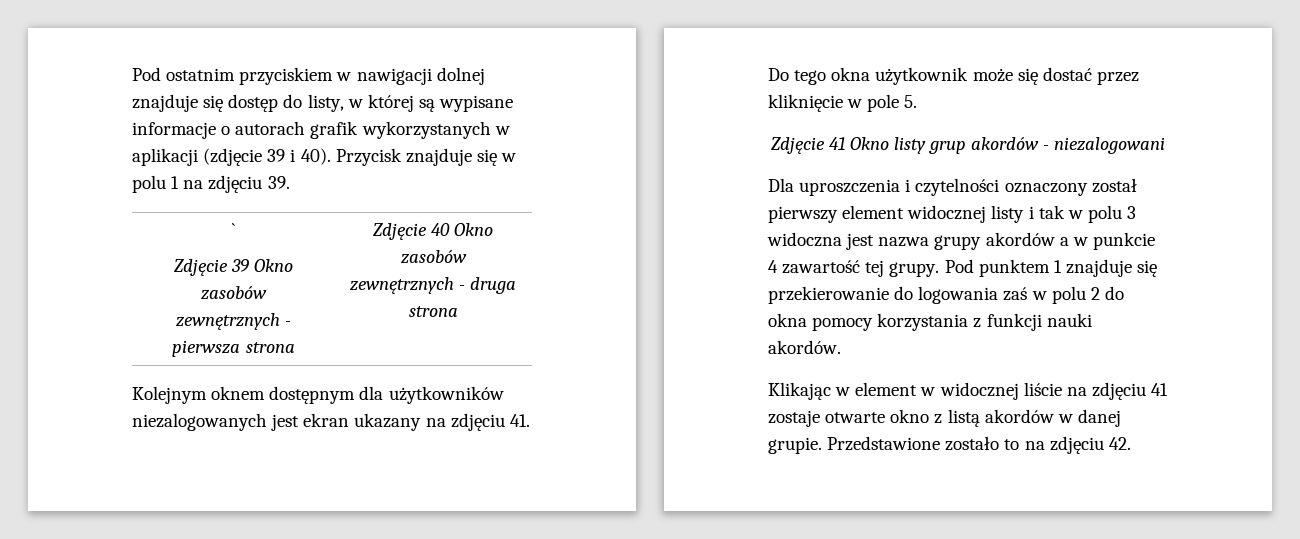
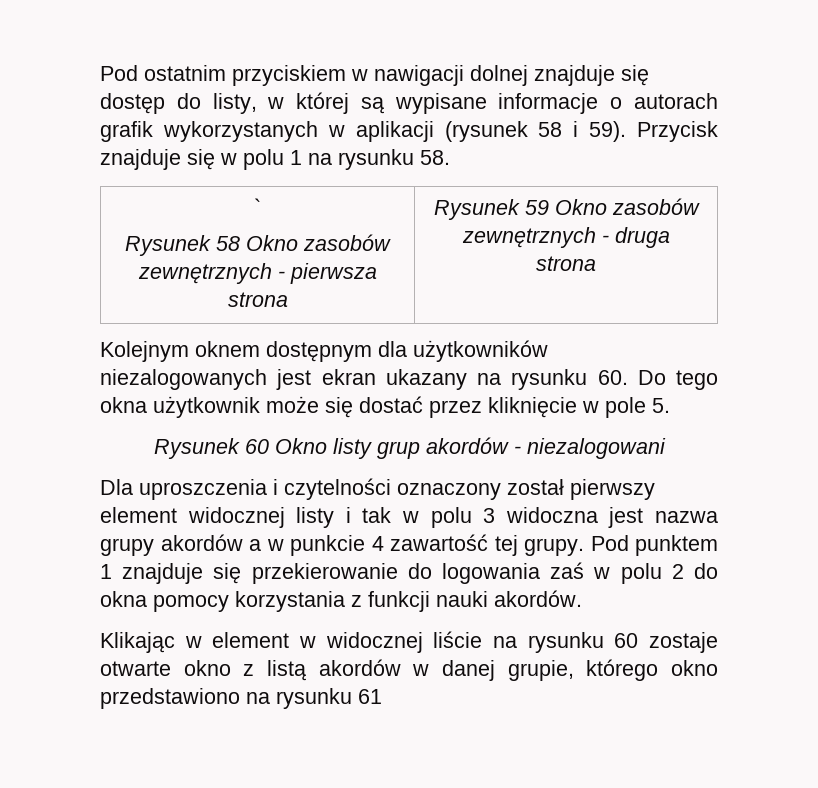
- Pod ostatnim przyciskiem w nawigacji dolnej znajduje się dostęp do listy, w której są wypisane informacje o autorach grafik wykorzystanych w aplikacji (zdjęcie 39 i 40).
+ Pod ostatnim przyciskiem w nawigacji dolnej znajduje się dostęp do listy, w której są wypisane informacje o autorach grafik wykorzystanych w aplikacji (rysunek 58 i 59).
- Przycisk znajduje się w polu 1 na zdjęciu 39.
+ Przycisk znajduje się w polu 1 na rysunku 58.
  `
- Zdjęcie 39 Okno zasobów zewnętrznych - pierwsza strona | Zdjęcie 40 Okno zasobów zewnętrznych - druga strona
+ Rysunek 58 Okno zasobów zewnętrznych - pierwsza strona | Rysunek 59 Okno zasobów zewnętrznych - druga strona
- Kolejnym oknem dostępnym dla użytkowników niezalogowanych jest ekran ukazany na zdjęciu 41. Do tego okna użytkownik może się dostać przez kliknięcie w pole 5.
+ Kolejnym oknem dostępnym dla użytkowników niezalogowanych jest ekran ukazany na rysunku 60. Do tego okna użytkownik może się dostać przez kliknięcie w pole 5.
- Zdjęcie 41 Okno listy grup akordów - niezalogowani
+ Rysunek 60 Okno listy grup akordów - niezalogowani
- Klikając w element w widocznej liście na zdjęciu 41 zostaje otwarte okno z listą akordów w danej grupie. Przedstawione zostało to na zdjęciu 42.
+ Klikając w element w widocznej liście na rysunku 60 zostaje otwarte okno z listą akordów w danej grupie, którego okno przedstawiono na rysunku 61

